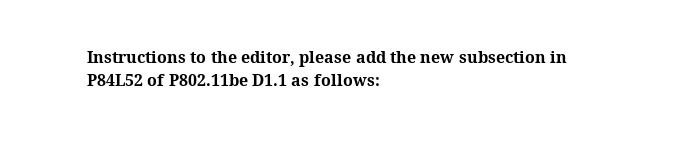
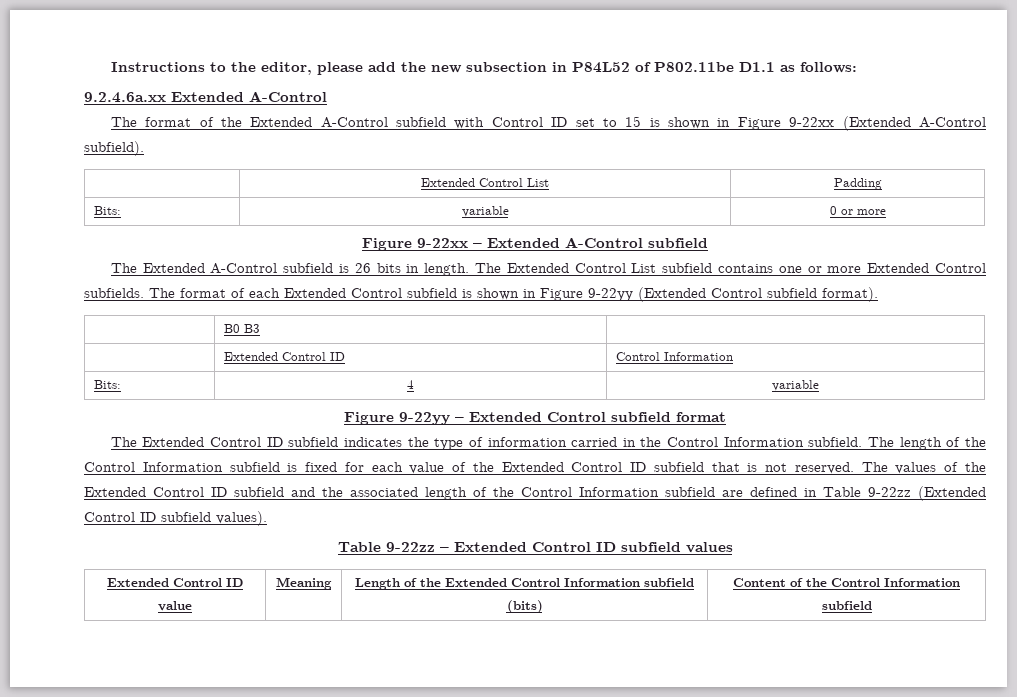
+ 9.2.4.6a.xx Extended A-Control
+ The format of the Extended A-Control subfield with Control ID set to 15 is shown in Figure 9-22xx (Extended A-Control subfield).
+ | Extended Control List | Padding
+ Bits: | variable | 0 or more
+ Figure 9-22xx – Extended A-Control subfield
+ The Extended A-Control subfield is 26 bits in length. The Extended Control List subfield contains one or more Extended Control subfields. The format of each Extended Control subfield is shown in Figure 9-22yy (Extended Control subfield format).
+ | B0 B3 |
+ | Extended Control ID | Control Information
+ Bits: | 4 | variable
+ Figure 9-22yy – Extended Control subfield format
+ The Extended Control ID subfield indicates the type of information carried in the Control Information subfield. The length of the Control Information subfield is fixed for each value of the Extended Control ID subfield that is not reserved. The values of the Extended Control ID subfield and the associated length of the Control Information subfield are defined in Table 9-22zz (Extended Control ID subfield values).
+ Table 9-22zz – Extended Control ID subfield values
+ Extended Control ID value | Meaning | Length of the Extended Control Information subfield (bits) | Content of the Control Information subfield

